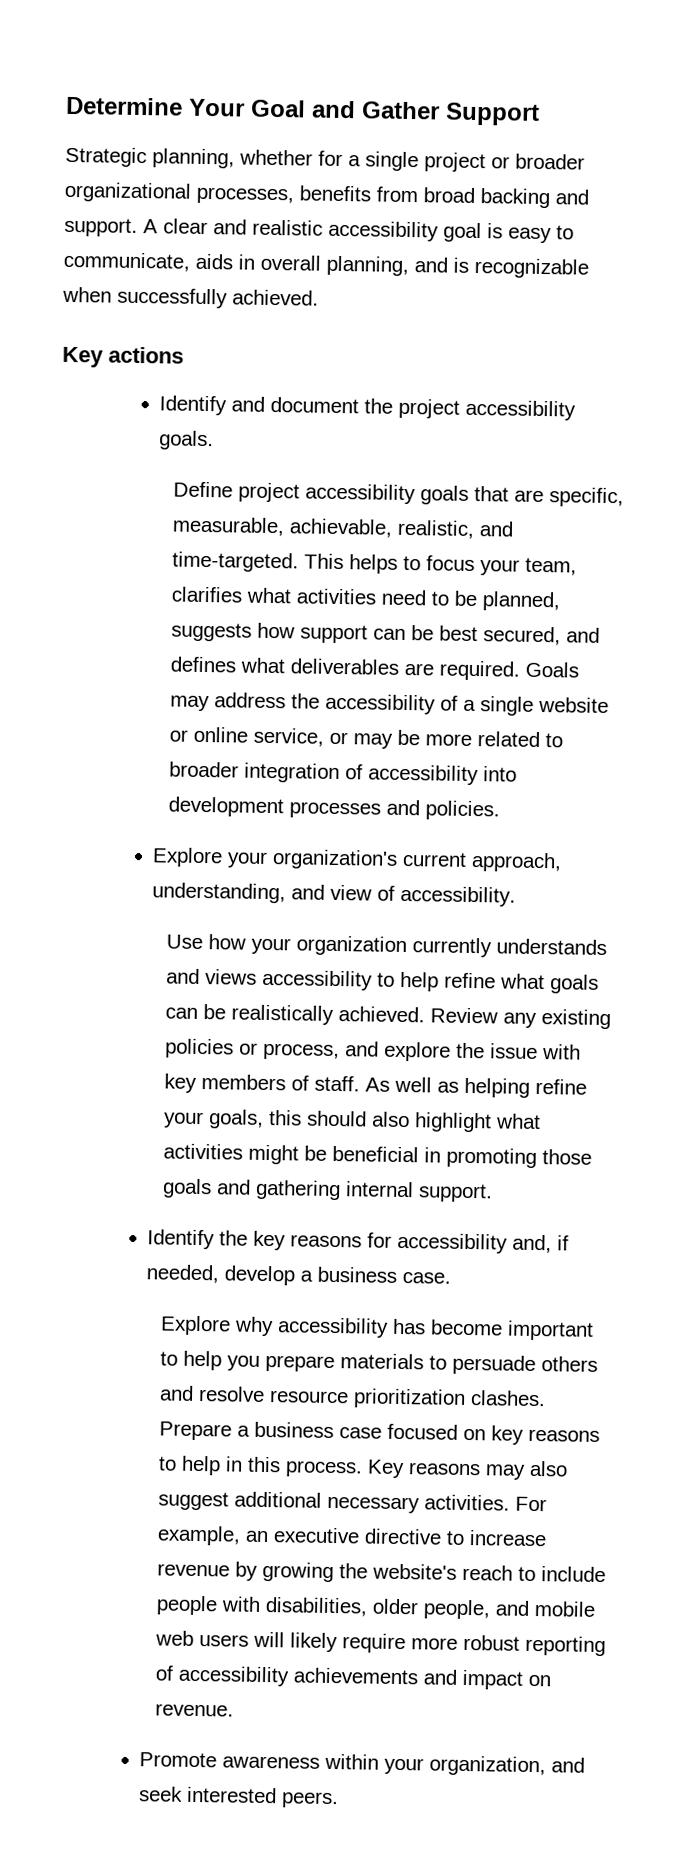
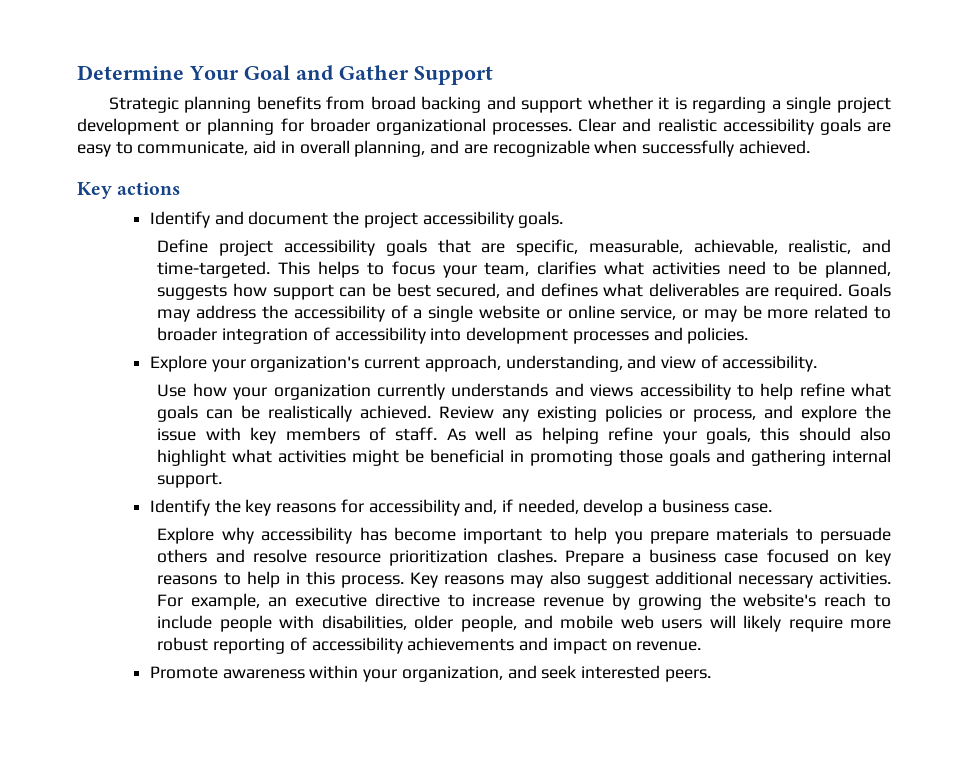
- Strategic planning, whether for a single project or broader organizational processes, benefits from broad backing and support. A clear and realistic accessibility goal is easy to communicate, aids in overall planning, and is recognizable when successfully achieved.
+ Strategic planning benefits from broad backing and support whether it is regarding a single project development or planning for broader organizational processes. Clear and realistic accessibility goals are easy to communicate, aid in overall planning, and are recognizable when successfully achieved.

